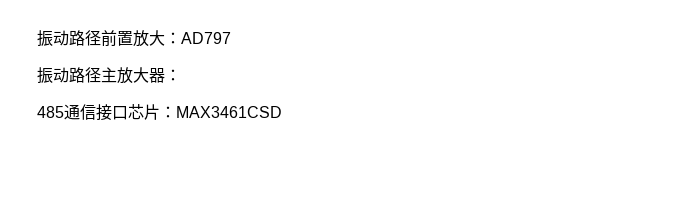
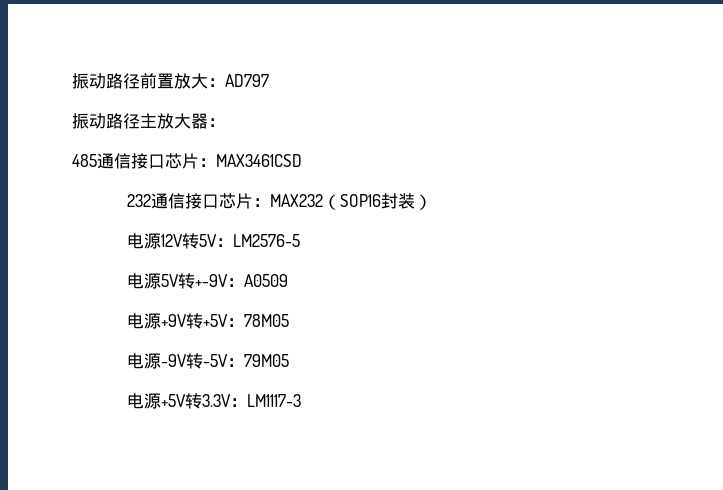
+ 232通信接口芯片：MAX232（SOP16封装）
+ 电源12V转5V：LM2576-5
+ 电源5V转+-9V：A0509
+ 电源+9V转+5V：78M05
+ 电源-9V转-5V：79M05
+ 电源+5V转3.3V：LM1117-3

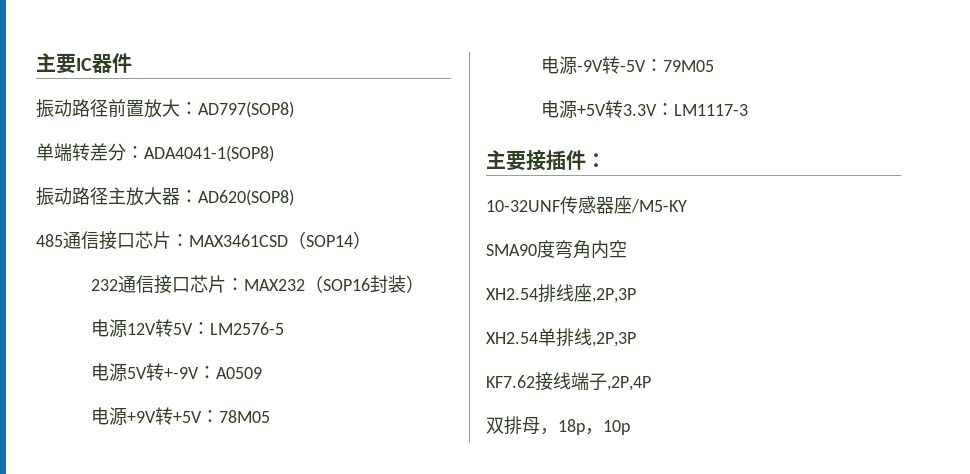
+ 主要IC器件
- 振动路径前置放大：AD797
+ 振动路径前置放大：AD797(SOP8)
+ 单端转差分：ADA4041-1(SOP8)
- 振动路径主放大器：
+ 振动路径主放大器：AD620(SOP8)
- 485通信接口芯片：MAX3461CSD
+ 485通信接口芯片：MAX3461CSD（SOP14）
+ 主要接插件：
+ 10-32UNF传感器座/M5-KY
+ SMA90度弯角内空
+ XH2.54排线座,2P,3P
+ XH2.54单排线,2P,3P
+ KF7.62接线端子,2P,4P
+ 双排母，18p，10p

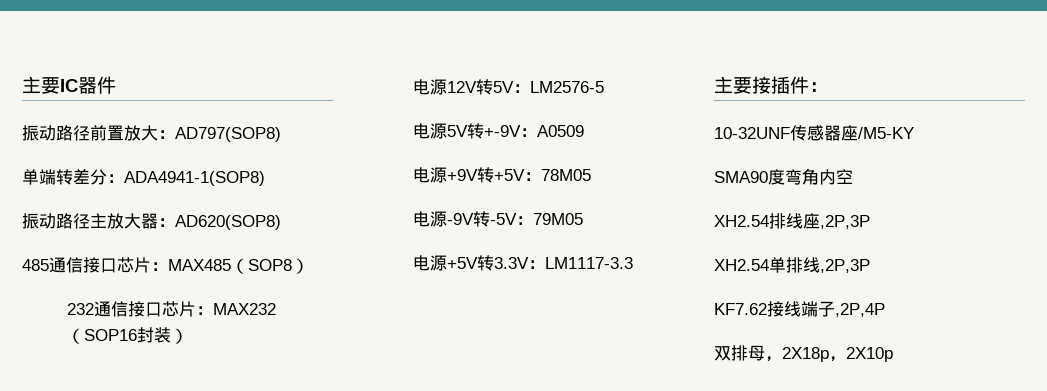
- 单端转差分：ADA4041-1(SOP8)
+ 单端转差分：ADA4941-1(SOP8)
- 485通信接口芯片：MAX3461CSD（SOP14）
+ 485通信接口芯片：MAX485（SOP8）
- 电源+5V转3.3V：LM1117-3
+ 电源+5V转3.3V：LM1117-3.3
- 双排母，18p，10p
+ 双排母，2X18p，2X10p

